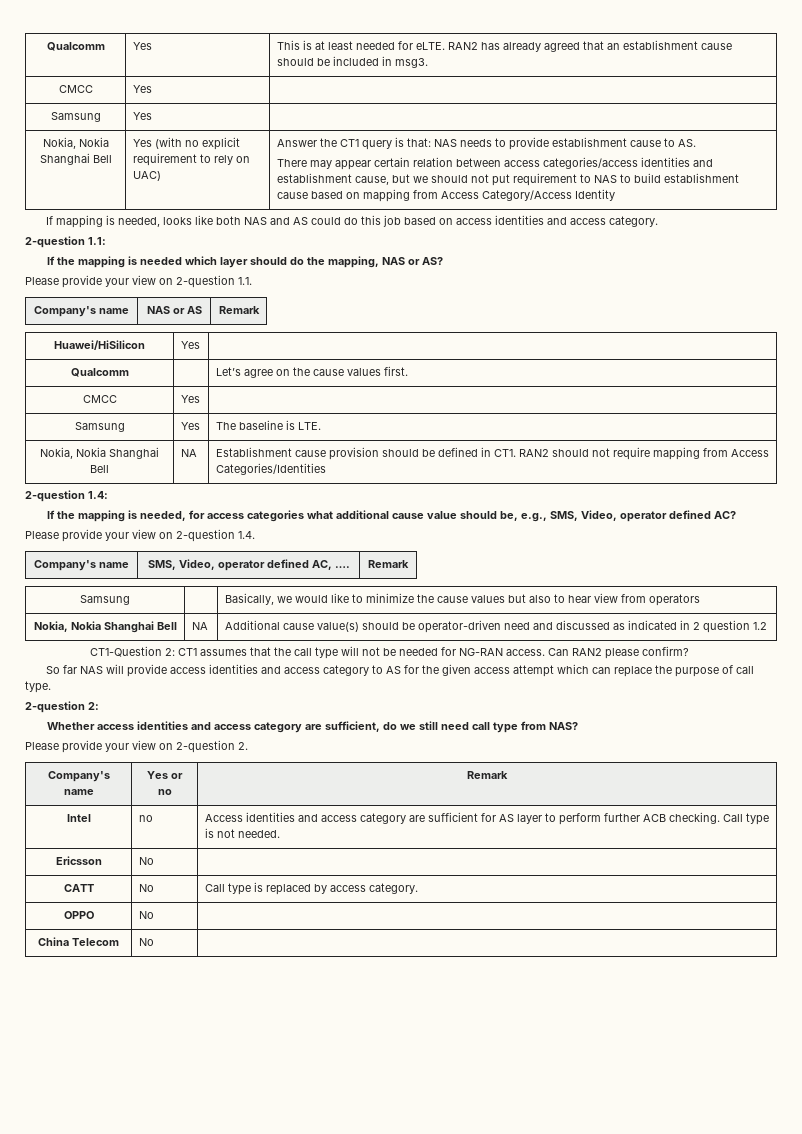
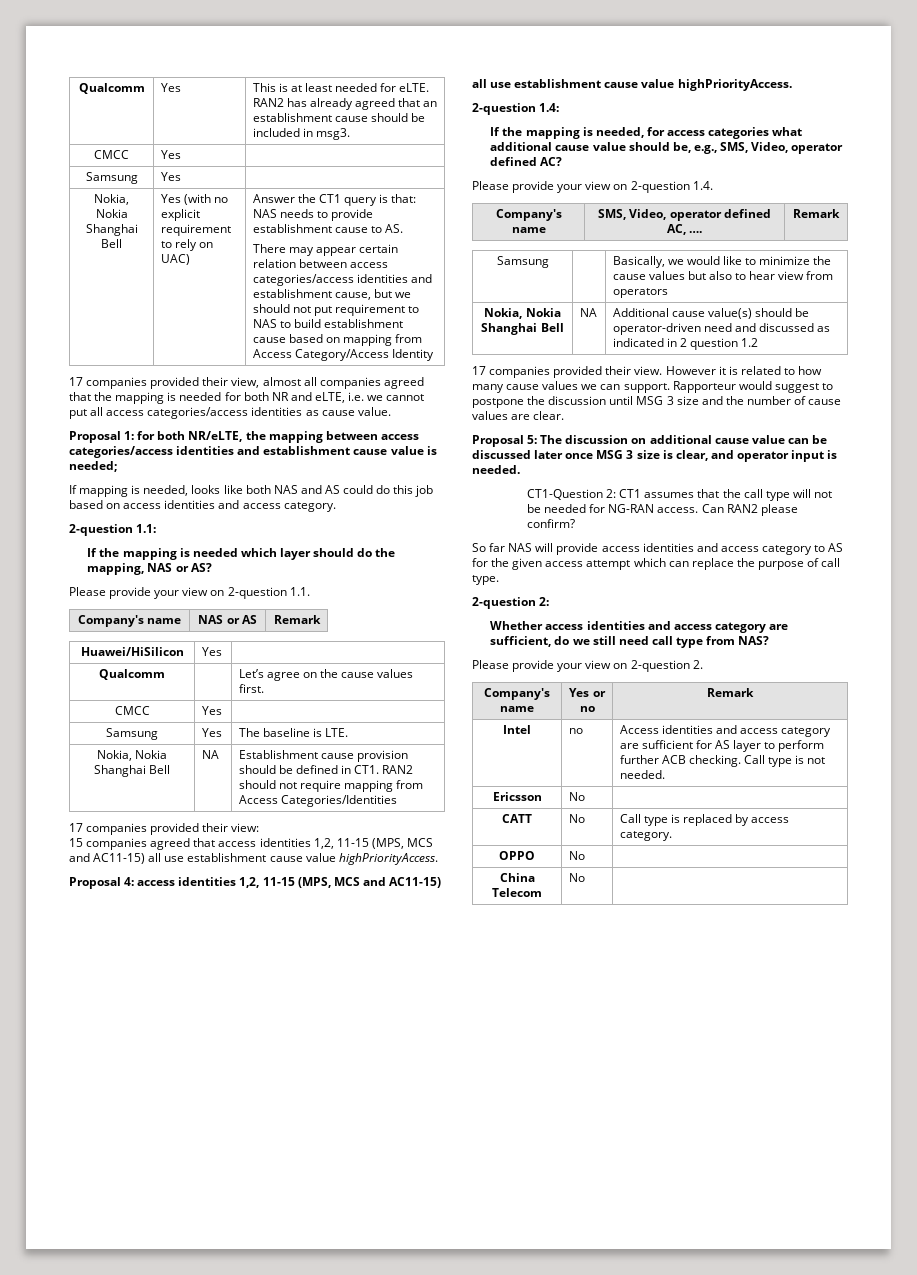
+ 17 companies provided their view, almost all companies agreed that the mapping is needed for both NR and eLTE, i.e. we cannot put all access categories/access identities as cause value.
+ Proposal 1: for both NR/eLTE, the mapping between access categories/access identities and establishment cause value is needed;
+ 17 companies provided their view:
+ 15 companies agreed that access identities 1,2, 11-15 (MPS, MCS and AC11-15) all use establishment cause value highPriorityAccess.
+ Proposal 4: access identities 1,2, 11-15 (MPS, MCS and AC11-15) all use establishment cause value highPriorityAccess.
+ 17 companies provided their view. However it is related to how many cause values we can support. Rapporteur would suggest to postpone the discussion until MSG 3 size and the number of cause values are clear.
+ Proposal 5: The discussion on additional cause value can be discussed later once MSG 3 size is clear, and operator input is needed.

